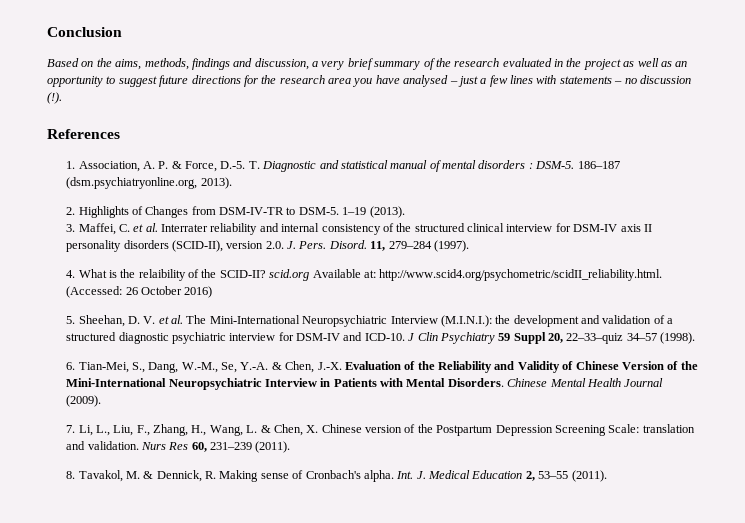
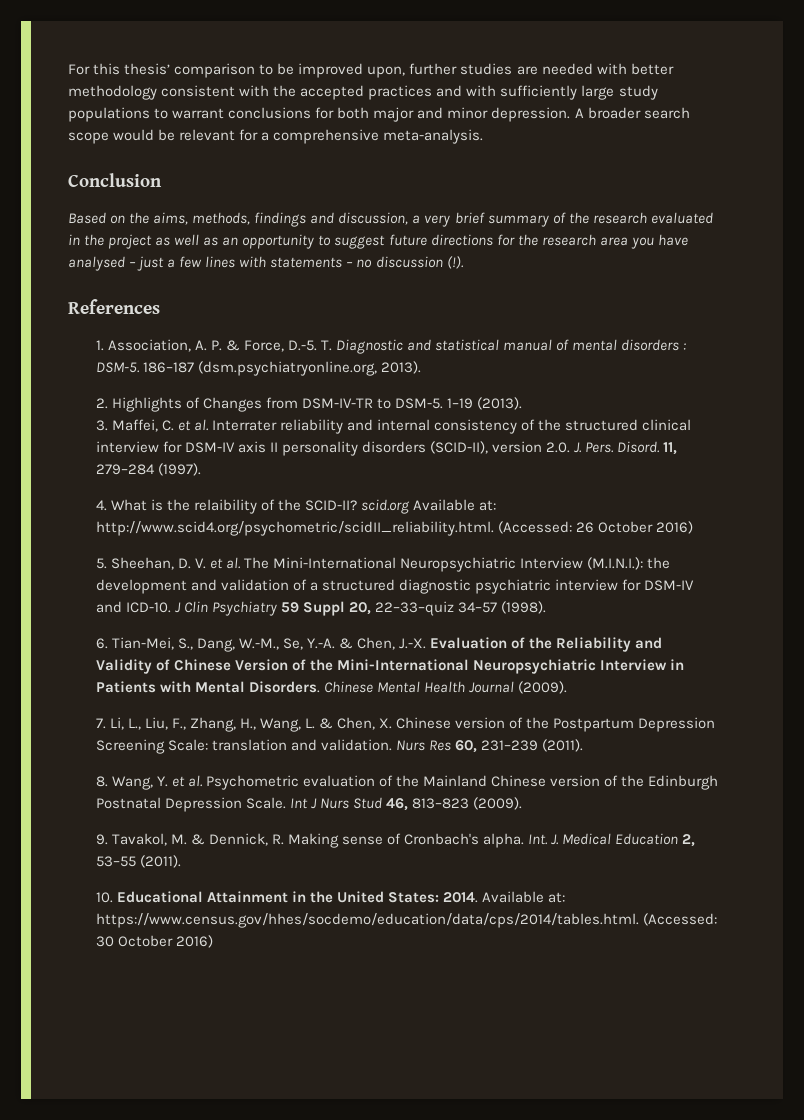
+ For this thesis’ comparison to be improved upon, further studies are needed with better methodology consistent with the accepted practices and with sufficiently large study populations to warrant conclusions for both major and minor depression. A broader search scope would be relevant for a comprehensive meta-analysis.
- 8. Tavakol, M. & Dennick, R. Making sense of Cronbach's alpha.
+ 8. Wang, Y. et al. Psychometric evaluation of the Mainland Chinese version of the Edinburgh Postnatal Depression Scale. Int J Nurs Stud 46, 813–823 (2009).
+ 9. Tavakol, M. & Dennick, R. Making sense of Cronbach's alpha.
+ 10. Educational Attainment in the United States: 2014. Available at: https://www.census.gov/hhes/socdemo/education/data/cps/2014/tables.html. (Accessed: 30 October 2016)

